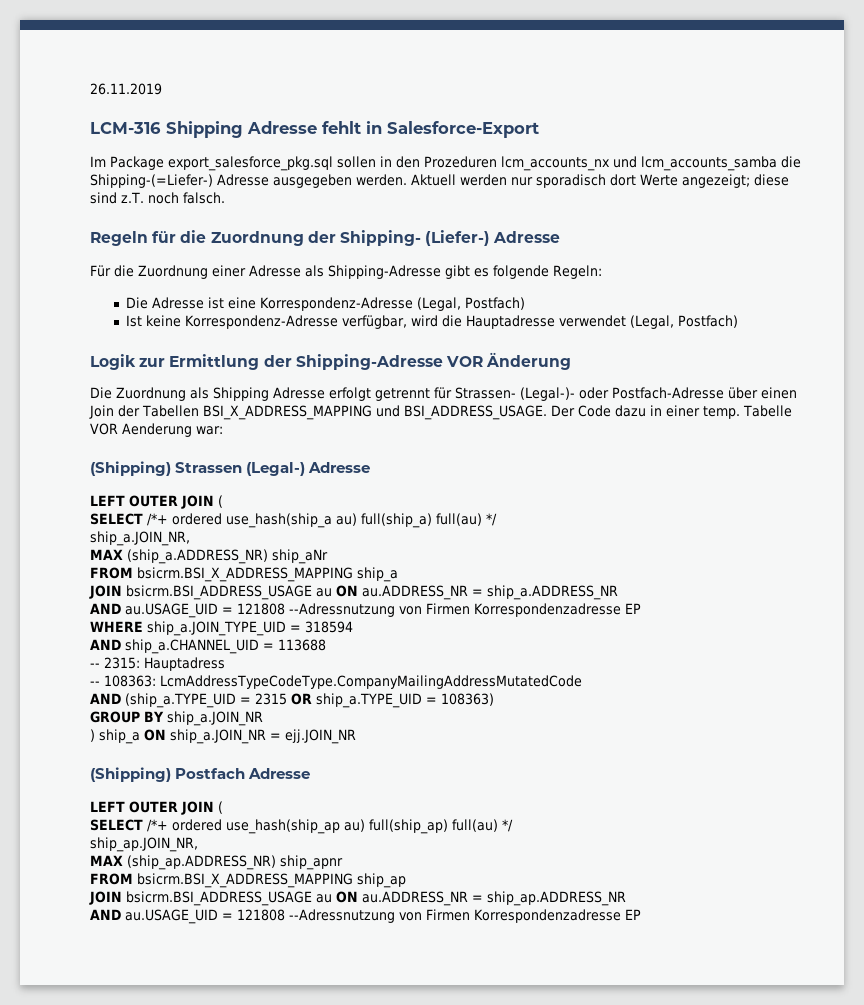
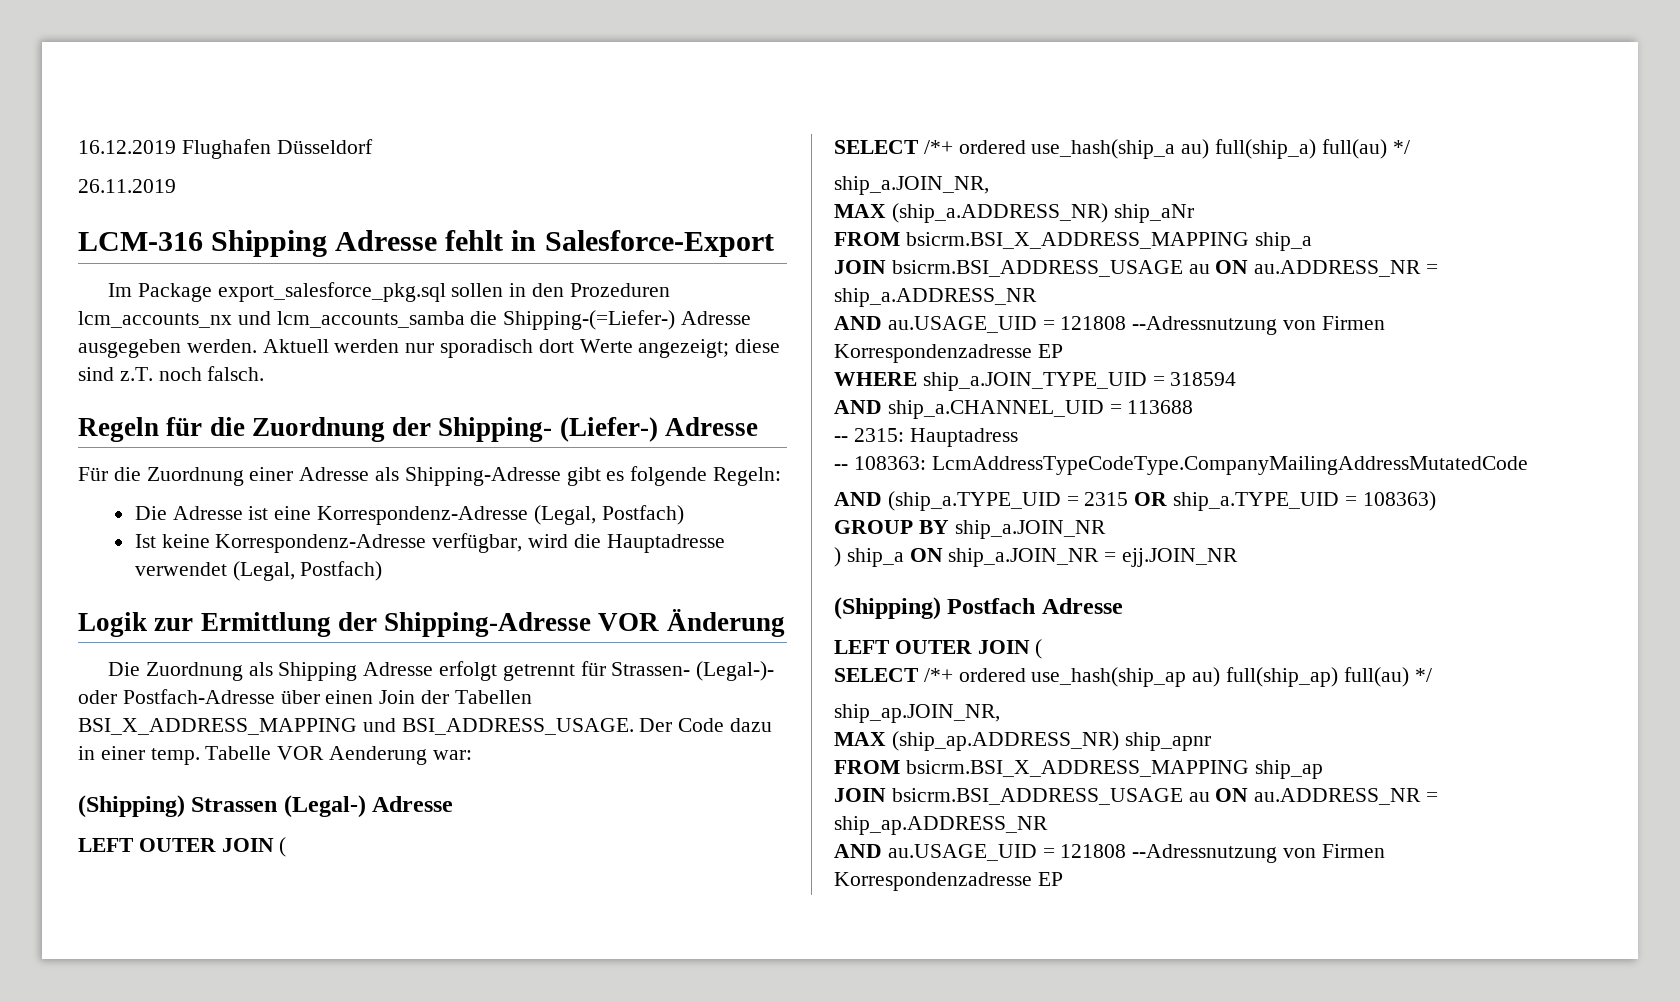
+ 16.12.2019 Flughafen Düsseldorf

